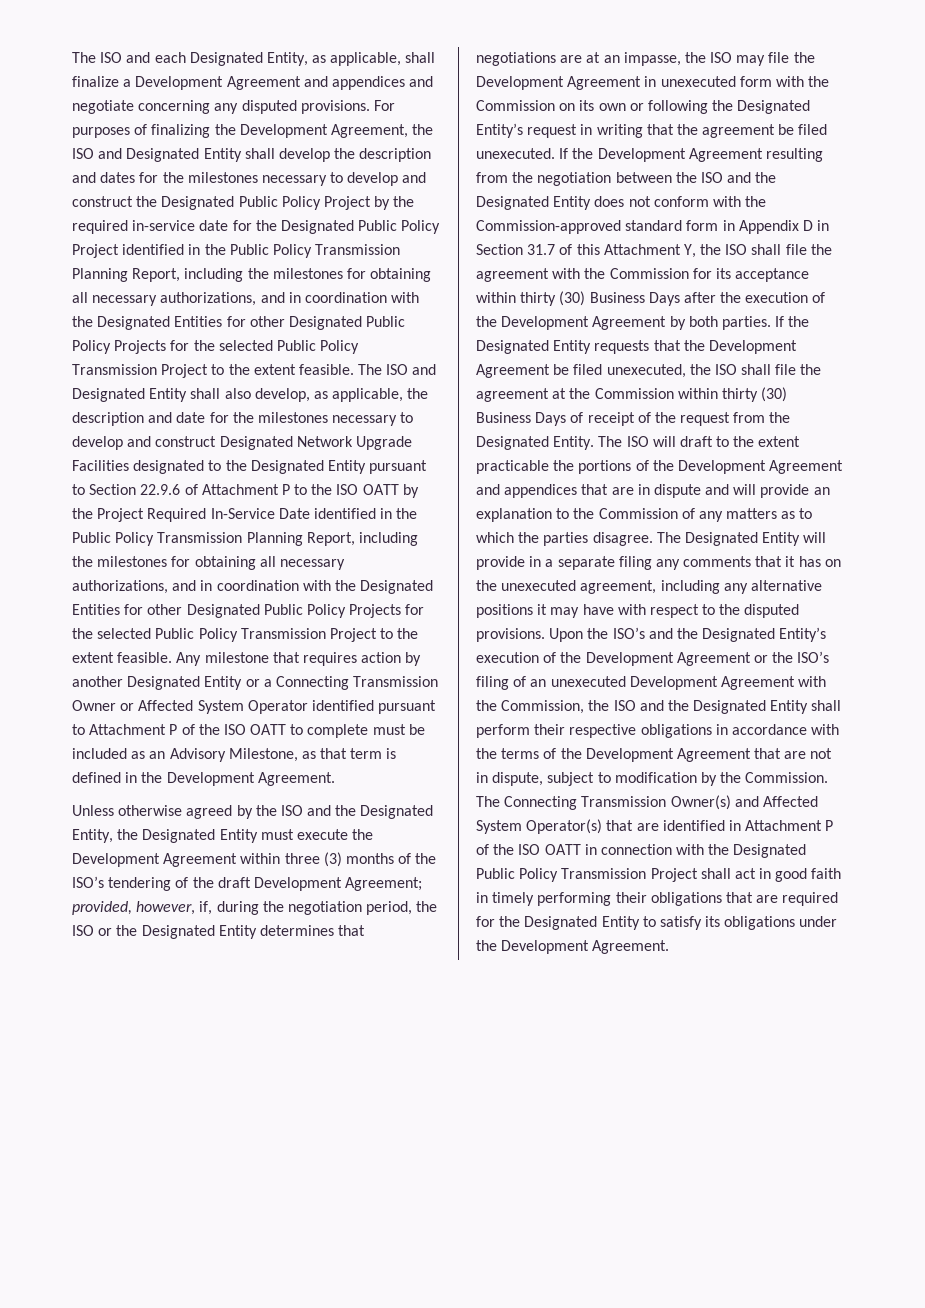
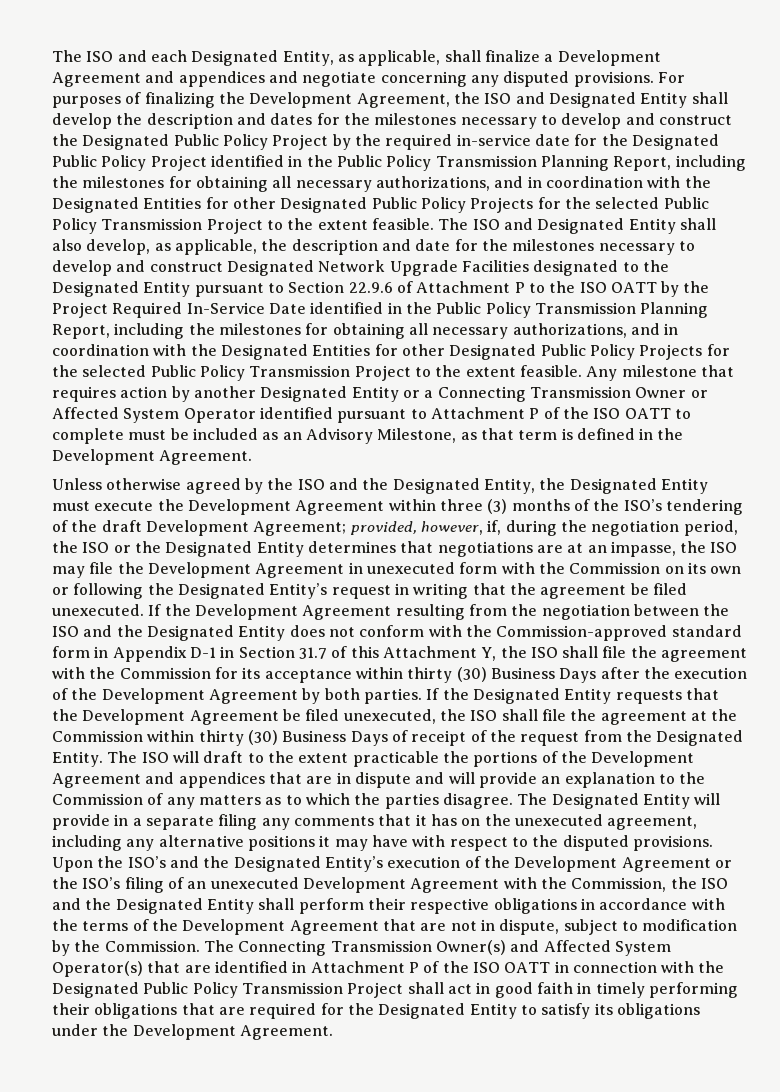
- If the Development Agreement resulting from the negotiation between the ISO and the Designated Entity does not conform with the Commission-approved standard form in Appendix D in Section 31.7 of this Attachment Y, the ISO shall file the agreement with the Commission for its acceptance within thirty (30) Business Days after the execution of the Development Agreement by both parties.
+ If the Development Agreement resulting from the negotiation between the ISO and the Designated Entity does not conform with the Commission-approved standard form in Appendix D-1 in Section 31.7 of this Attachment Y, the ISO shall file the agreement with the Commission for its acceptance within thirty (30) Business Days after the execution of the Development Agreement by both parties.

